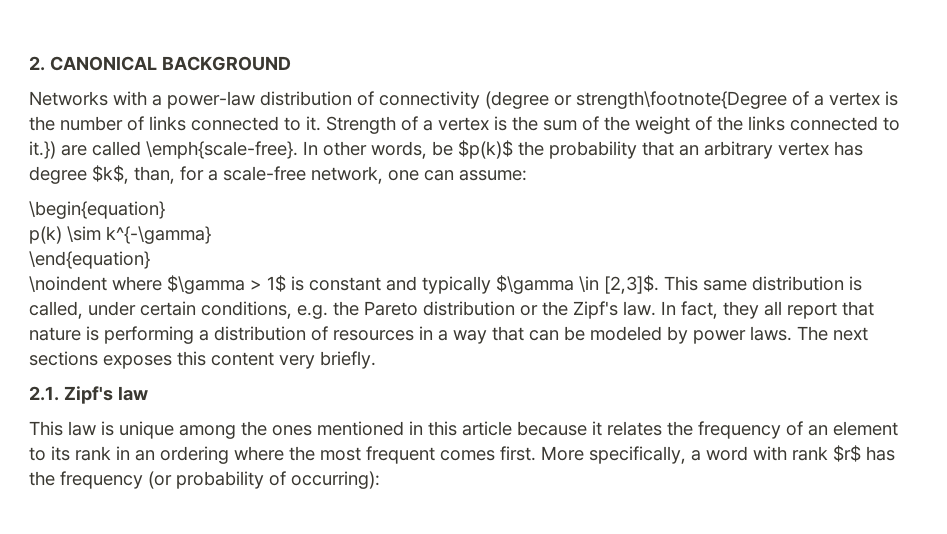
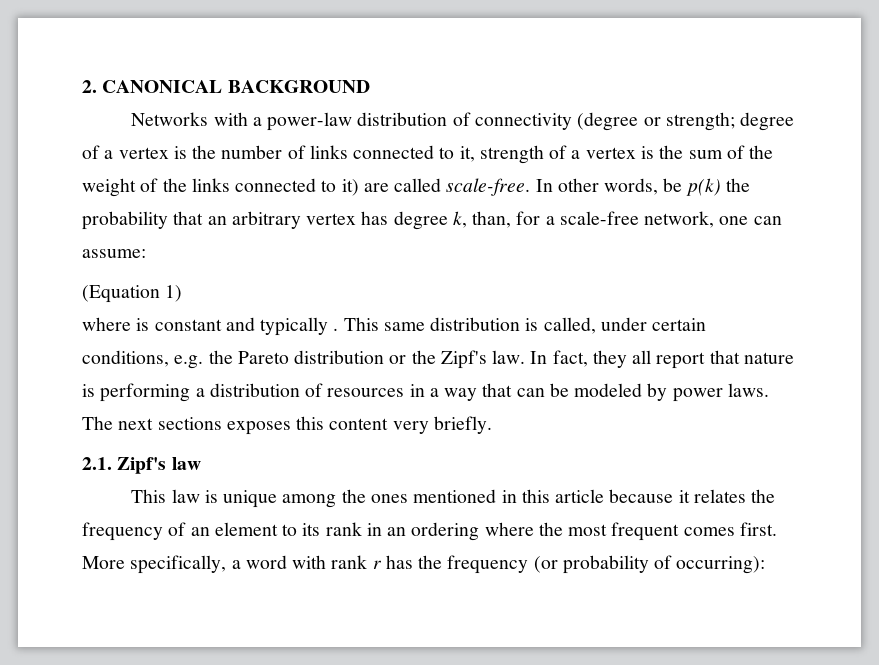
- Networks with a power-law distribution of connectivity (degree or strength\footnote{Degree of a vertex is the number of links connected to it. Strength of a vertex is the sum of the weight of the links connected to it.}) are called \emph{scale-free}.
+ Networks with a power-law distribution of connectivity (degree or strength; degree of a vertex is the number of links connected to it, strength of a vertex is the sum of the weight of the links connected to it) are called scale-free.
- In other words, be $p(k)$ the probability that an arbitrary vertex has degree $k$, than, for a scale-free network, one can assume:
+ In other words, be p(k) the probability that an arbitrary vertex has degree k, than, for a scale-free network, one can assume:
- \begin{equation}
- p(k) \sim k^{-\gamma}
- \end{equation}
- \noindent where $\gamma > 1$ is constant and typically $\gamma \in [2,3]$.
+ (Equation 1)
+ where is constant and typically .
- More specifically, a word with rank $r$ has the frequency (or probability of occurring):
+ More specifically, a word with rank r has the frequency (or probability of occurring):

